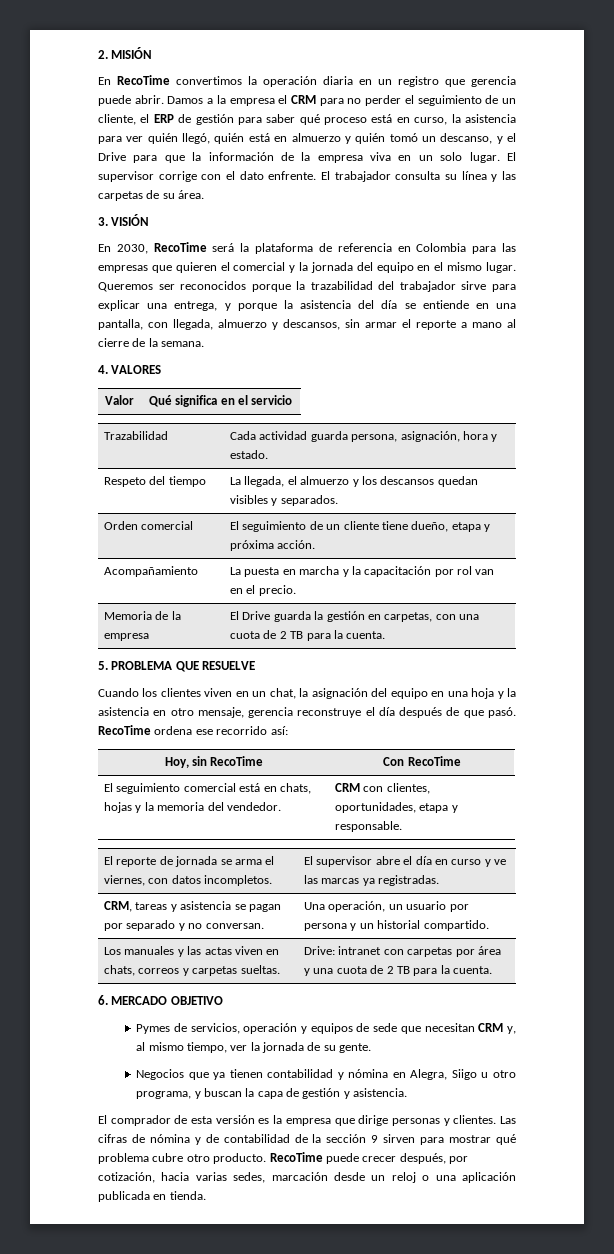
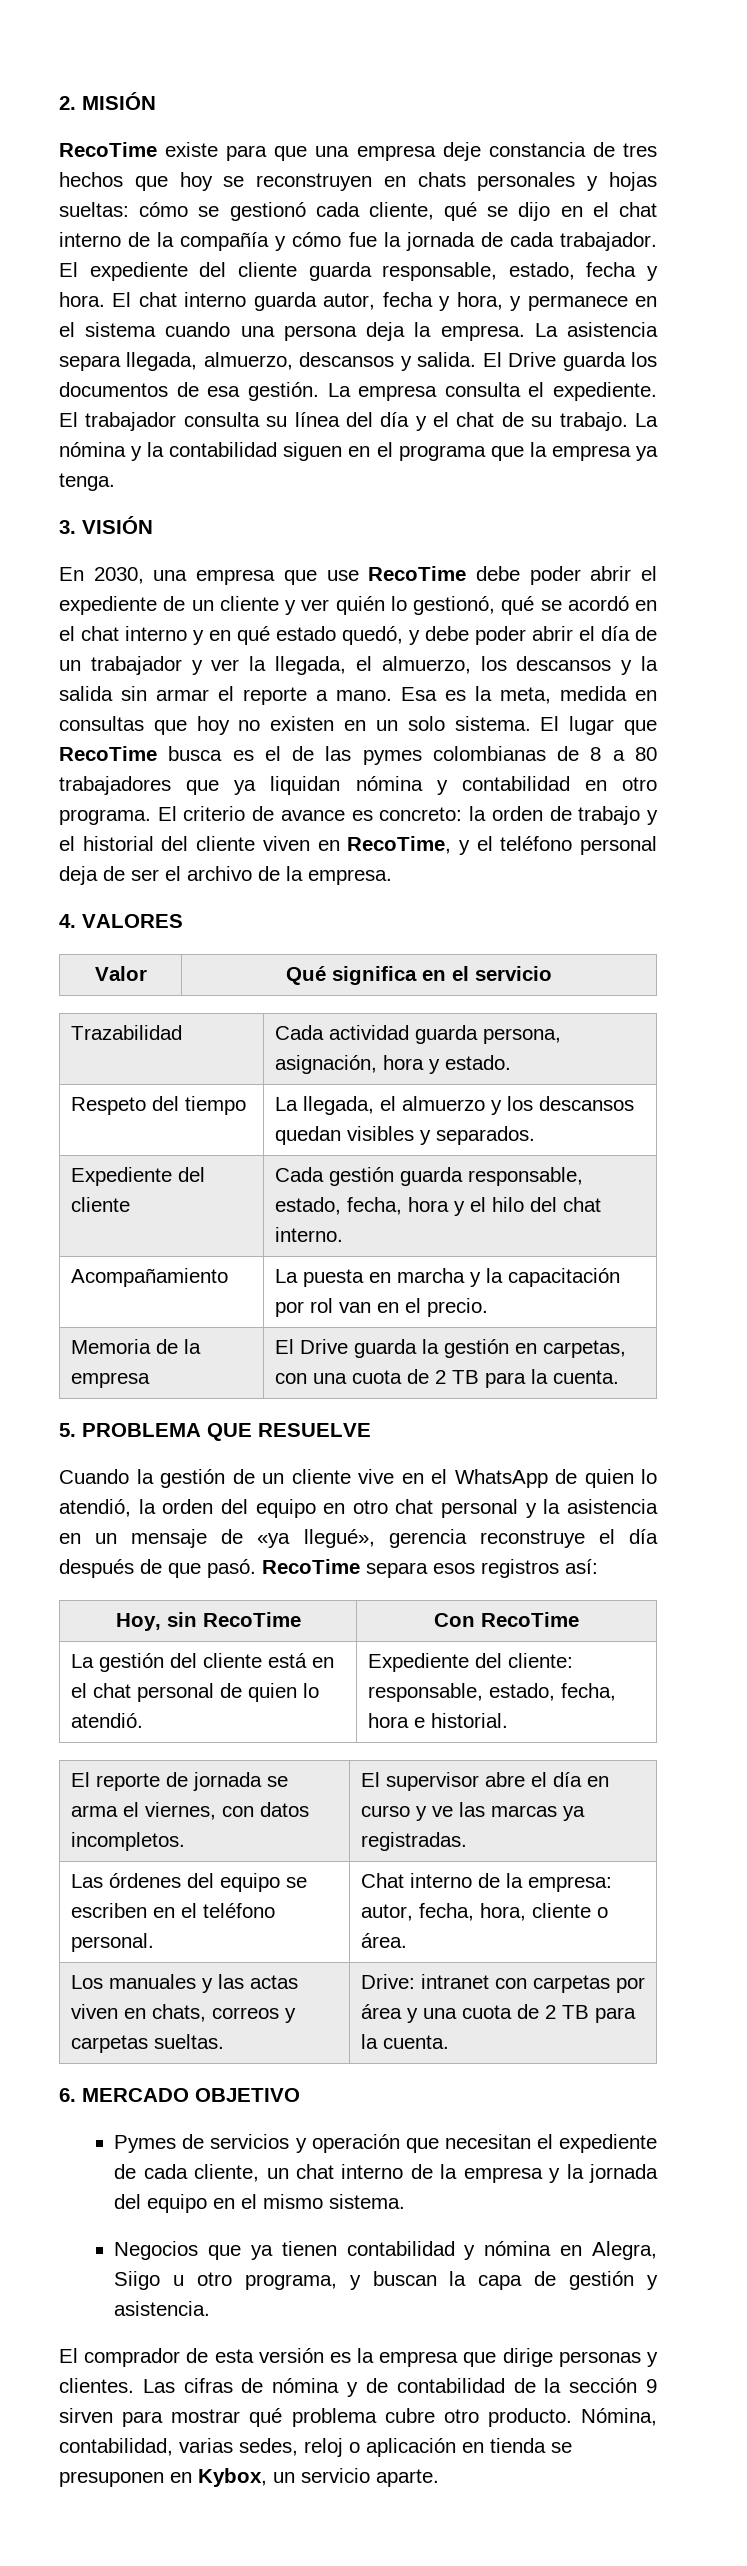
- En RecoTime convertimos la operación diaria en un registro que gerencia puede abrir. Damos a la empresa el CRM para no perder el seguimiento de un cliente, el ERP de gestión para saber qué proceso está en curso, la asistencia para ver quién llegó, quién está en almuerzo y quién tomó un descanso, y el Drive para que la información de la empresa viva en un solo lugar. El supervisor corrige con el dato enfrente.
+ RecoTime existe para que una empresa deje constancia de tres hechos que hoy se reconstruyen en chats personales y hojas sueltas: cómo se gestionó cada cliente, qué se dijo en el chat interno de la compañía y cómo fue la jornada de cada trabajador. El expediente del cliente guarda responsable, estado, fecha y hora. El chat interno guarda autor, fecha y hora, y permanece en el sistema cuando una persona deja la empresa. La asistencia separa llegada, almuerzo, descansos y salida. El Drive guarda los documentos de esa gestión. La empresa consulta el expediente.
- El trabajador consulta su línea y las carpetas de su área.
+ El trabajador consulta su línea del día y el chat de su trabajo. La nómina y la contabilidad siguen en el programa que la empresa ya tenga.
  3. VISIÓN
- En 2030, RecoTime será la plataforma de referencia en Colombia para las empresas que quieren el comercial y la jornada del equipo en el mismo lugar. Queremos ser reconocidos porque la trazabilidad del trabajador sirve para explicar una entrega, y porque la asistencia del día se entiende en una pantalla, con llegada, almuerzo y descansos, sin armar el reporte a mano al cierre de la semana.
+ En 2030, una empresa que use RecoTime debe poder abrir el expediente de un cliente y ver quién lo gestionó, qué se acordó en el chat interno y en qué estado quedó, y debe poder abrir el día de un trabajador y ver la llegada, el almuerzo, los descansos y la salida sin armar el reporte a mano. Esa es la meta, medida en consultas que hoy no existen en un solo sistema. El lugar que RecoTime busca es el de las pymes colombianas de 8 a 80 trabajadores que ya liquidan nómina y contabilidad en otro programa. El criterio de avance es concreto: la orden de trabajo y el historial del cliente viven en RecoTime, y el teléfono personal deja de ser el archivo de la empresa.
- Orden comercial | El seguimiento de un cliente tiene dueño, etapa y próxima acción.
+ Expediente del cliente | Cada gestión guarda responsable, estado, fecha, hora y el hilo del chat interno.
- Cuando los clientes viven en un chat, la asignación del equipo en una hoja y la asistencia en otro mensaje, gerencia reconstruye el día después de que pasó.
+ Cuando la gestión de un cliente vive en el WhatsApp de quien lo atendió, la orden del equipo en otro chat personal y la asistencia en un mensaje de «ya llegué», gerencia reconstruye el día después de que pasó.
- RecoTime ordena ese recorrido así:
+ RecoTime separa esos registros así:
- El seguimiento comercial está en chats, hojas y la memoria del vendedor. | CRM con clientes, oportunidades, etapa y responsable.
+ La gestión del cliente está en el chat personal de quien lo atendió. | Expediente del cliente: responsable, estado, fecha, hora e historial.
- CRM, tareas y asistencia se pagan por separado y no conversan. | Una operación, un usuario por persona y un historial compartido.
+ Las órdenes del equipo se escriben en el teléfono personal. | Chat interno de la empresa: autor, fecha, hora, cliente o área.
- Pymes de servicios, operación y equipos de sede que necesitan CRM y, al mismo tiempo, ver la jornada de su gente.
+ Pymes de servicios y operación que necesitan el expediente de cada cliente, un chat interno de la empresa y la jornada del equipo en el mismo sistema.
- RecoTime puede crecer después, por cotización, hacia varias sedes, marcación desde un reloj o una aplicación publicada en tienda.
+ Nómina, contabilidad, varias sedes, reloj o aplicación en tienda se presuponen en Kybox, un servicio aparte.

